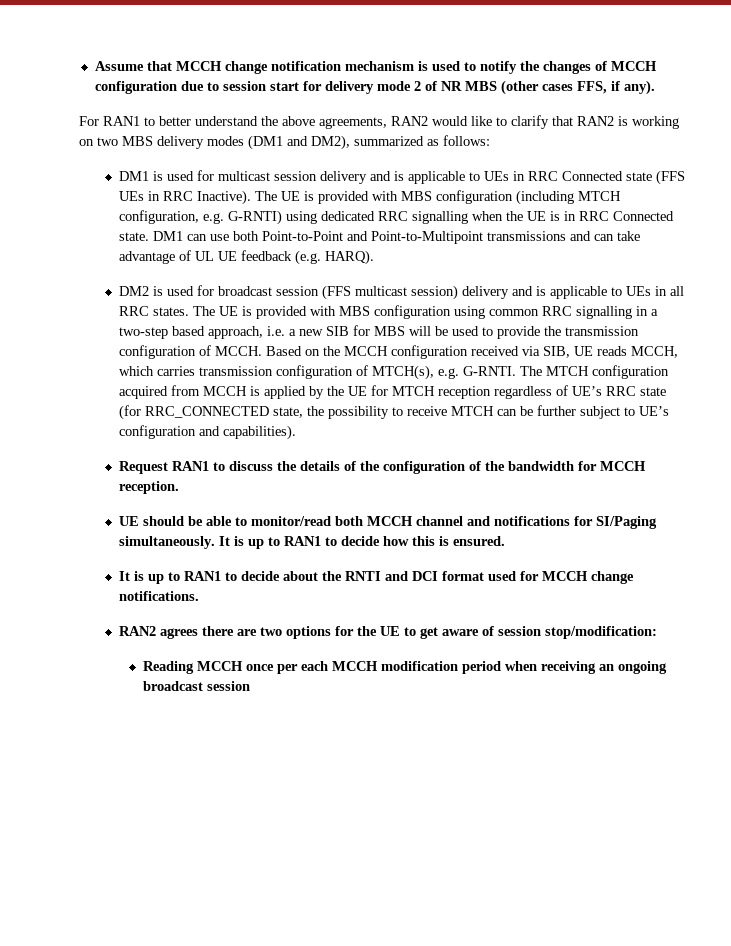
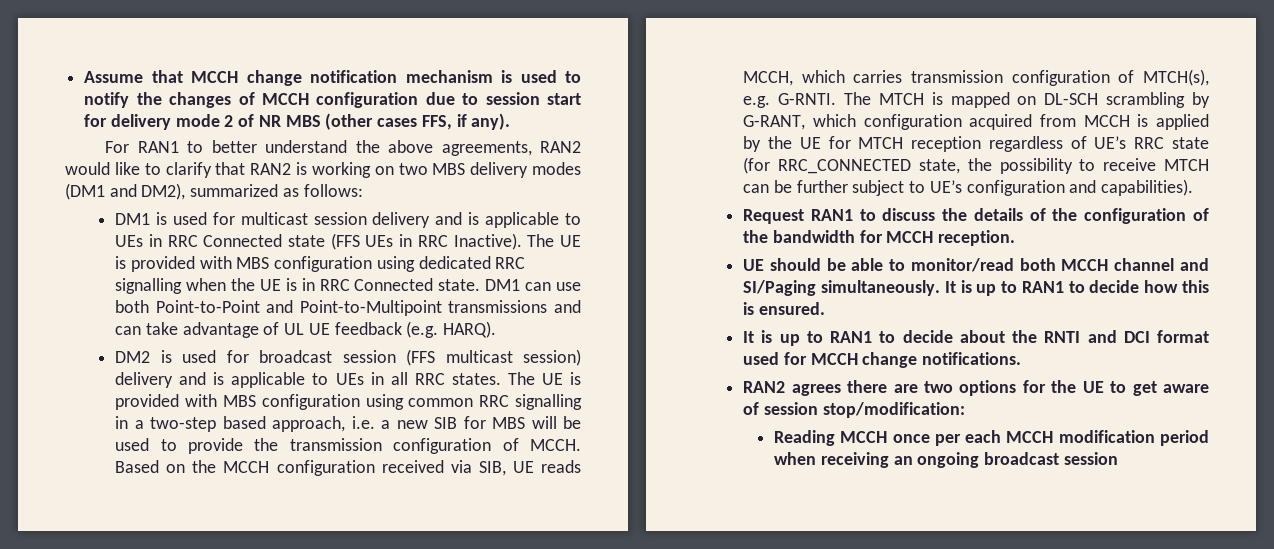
- The UE is provided with MBS configuration (including MTCH configuration, e.g. G-RNTI) using dedicated RRC signalling when the UE is in RRC Connected state.
+ The UE is provided with MBS configuration using dedicated RRC signalling when the UE is in RRC Connected state.
- The MTCH configuration acquired from MCCH is applied by the UE for MTCH reception regardless of UE’s RRC state (for RRC_CONNECTED state, the possibility to receive MTCH can be further subject to UE’s configuration and capabilities).
+ The MTCH is mapped on DL-SCH scrambling by G-RANT, which configuration acquired from MCCH is applied by the UE for MTCH reception regardless of UE’s RRC state (for RRC_CONNECTED state, the possibility to receive MTCH can be further subject to UE’s configuration and capabilities).
- UE should be able to monitor/read both MCCH channel and notifications for SI/Paging simultaneously.
+ UE should be able to monitor/read both MCCH channel and SI/Paging simultaneously.

